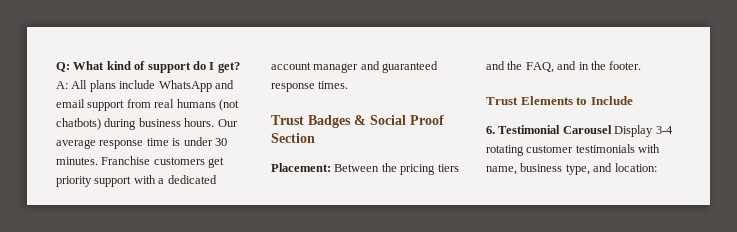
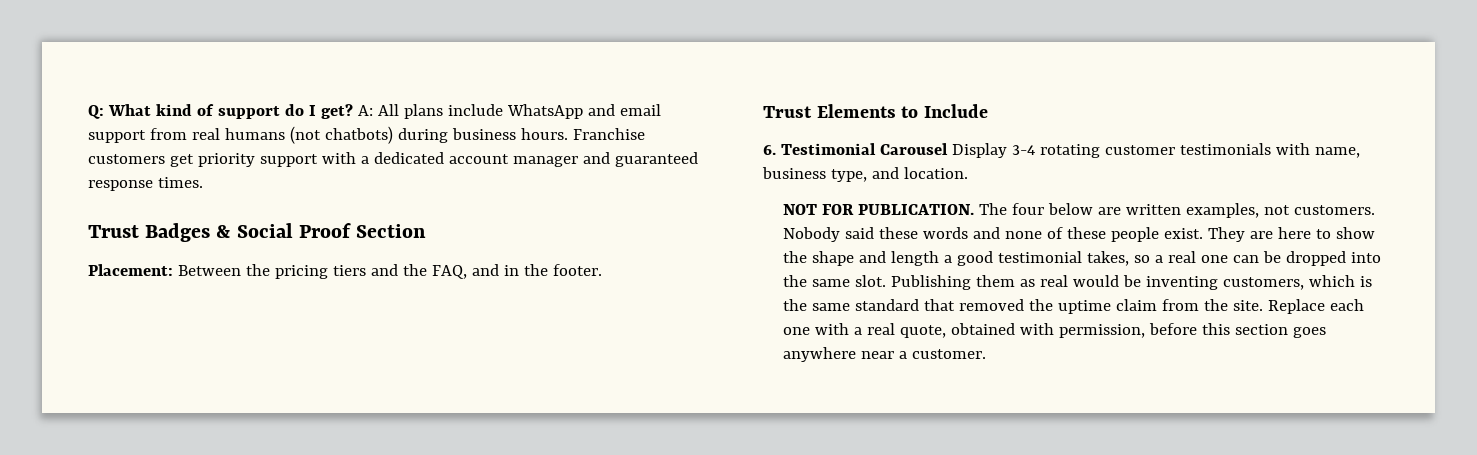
- Our average response time is under 30 minutes.
- 6. Testimonial Carousel Display 3-4 rotating customer testimonials with name, business type, and location:
+ 6. Testimonial Carousel Display 3-4 rotating customer testimonials with name, business type, and location.
+ NOT FOR PUBLICATION. The four below are written examples, not customers. Nobody said these words and none of these people exist. They are here to show the shape and length a good testimonial takes, so a real one can be dropped into the same slot. Publishing them as real would be inventing customers, which is the same standard that removed the uptime claim from the site. Replace each one with a real quote, obtained with permission, before this section goes anywhere near a customer.

